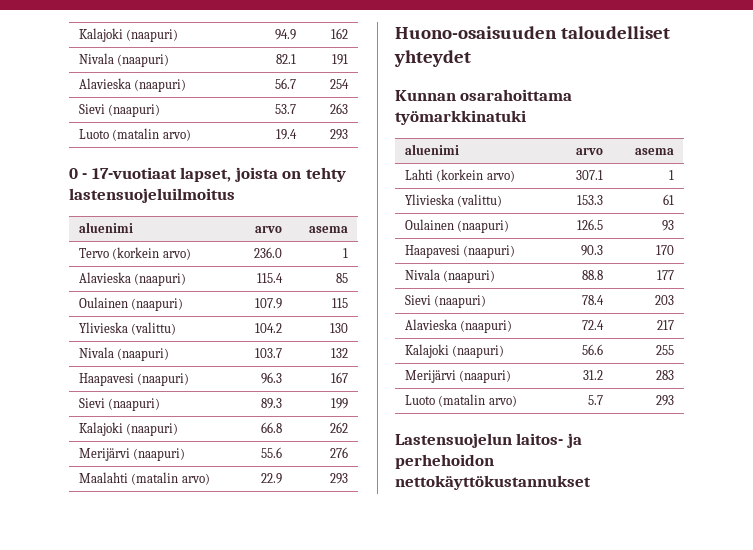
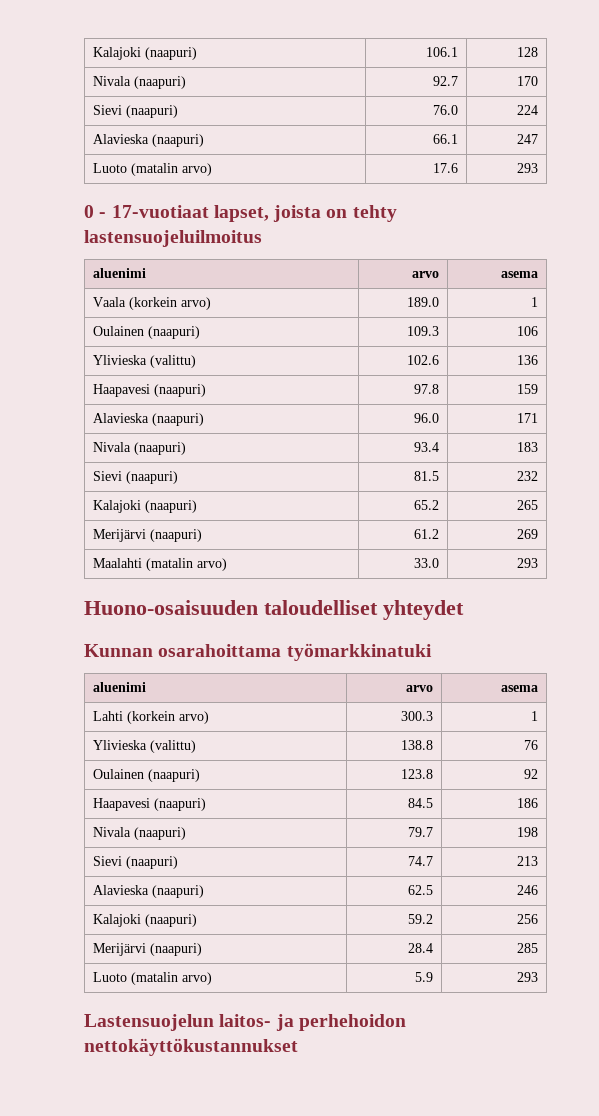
- Kalajoki (naapuri) | 94.9 | 162
- Nivala (naapuri) | 82.1 | 191
- Alavieska (naapuri) | 56.7 | 254
- Sievi (naapuri) | 53.7 | 263
- Luoto (matalin arvo) | 19.4 | 293
+ Kalajoki (naapuri) | 106.1 | 128
+ Nivala (naapuri) | 92.7 | 170
+ Sievi (naapuri) | 76.0 | 224
+ Alavieska (naapuri) | 66.1 | 247
+ Luoto (matalin arvo) | 17.6 | 293
- Tervo (korkein arvo) | 236.0 | 1
- Alavieska (naapuri) | 115.4 | 85
- Oulainen (naapuri) | 107.9 | 115
- Ylivieska (valittu) | 104.2 | 130
- Nivala (naapuri) | 103.7 | 132
- Haapavesi (naapuri) | 96.3 | 167
- Sievi (naapuri) | 89.3 | 199
- Kalajoki (naapuri) | 66.8 | 262
- Merijärvi (naapuri) | 55.6 | 276
+ Vaala (korkein arvo) | 189.0 | 1
+ Oulainen (naapuri) | 109.3 | 106
+ Ylivieska (valittu) | 102.6 | 136
+ Haapavesi (naapuri) | 97.8 | 159
+ Alavieska (naapuri) | 96.0 | 171
+ Nivala (naapuri) | 93.4 | 183
+ Sievi (naapuri) | 81.5 | 232
+ Kalajoki (naapuri) | 65.2 | 265
+ Merijärvi (naapuri) | 61.2 | 269
- Maalahti (matalin arvo) | 22.9 | 293
+ Maalahti (matalin arvo) | 33.0 | 293
- Lahti (korkein arvo) | 307.1 | 1
+ Lahti (korkein arvo) | 300.3 | 1
- Ylivieska (valittu) | 153.3 | 61
- Oulainen (naapuri) | 126.5 | 93
- Haapavesi (naapuri) | 90.3 | 170
- Nivala (naapuri) | 88.8 | 177
- Sievi (naapuri) | 78.4 | 203
- Alavieska (naapuri) | 72.4 | 217
- Kalajoki (naapuri) | 56.6 | 255
- Merijärvi (naapuri) | 31.2 | 283
- Luoto (matalin arvo) | 5.7 | 293
+ Ylivieska (valittu) | 138.8 | 76
+ Oulainen (naapuri) | 123.8 | 92
+ Haapavesi (naapuri) | 84.5 | 186
+ Nivala (naapuri) | 79.7 | 198
+ Sievi (naapuri) | 74.7 | 213
+ Alavieska (naapuri) | 62.5 | 246
+ Kalajoki (naapuri) | 59.2 | 256
+ Merijärvi (naapuri) | 28.4 | 285
+ Luoto (matalin arvo) | 5.9 | 293

